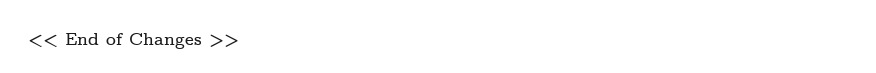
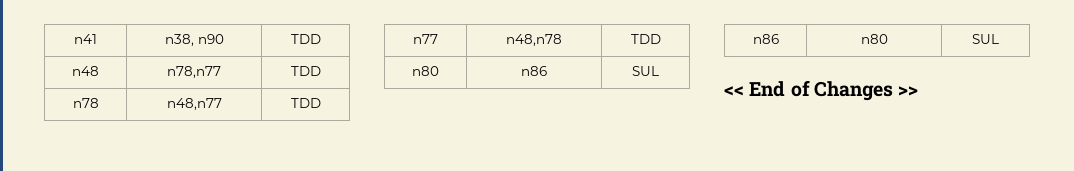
+ n41 | n38, n90 | TDD
+ n48 | n78,n77 | TDD
+ n78 | n48,n77 | TDD
+ n77 | n48,n78 | TDD
+ n80 | n86 | SUL
+ n86 | n80 | SUL

